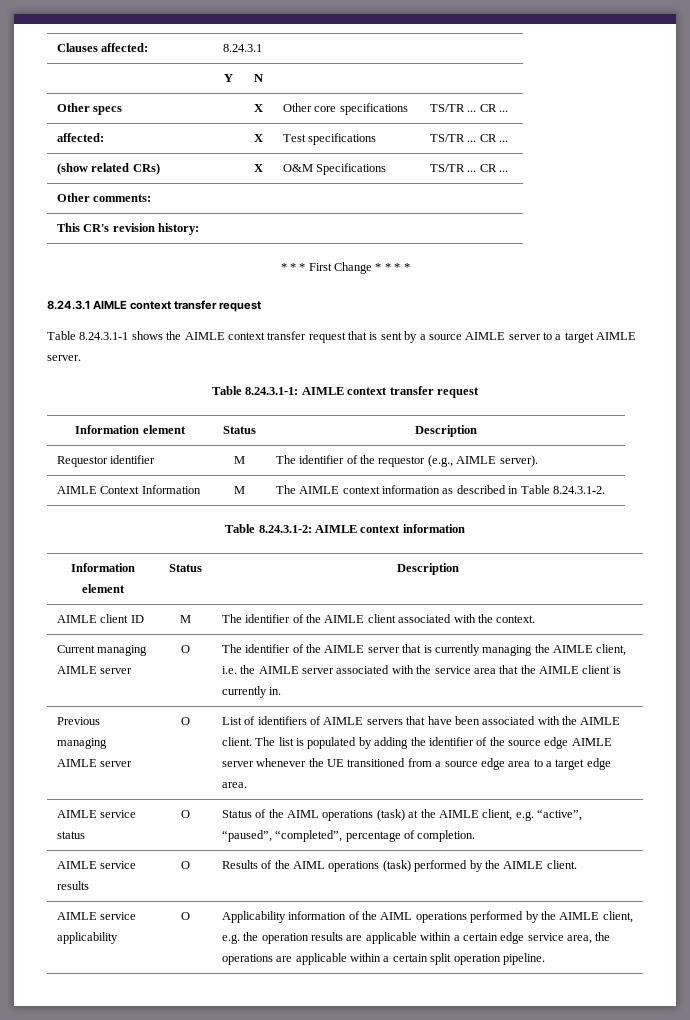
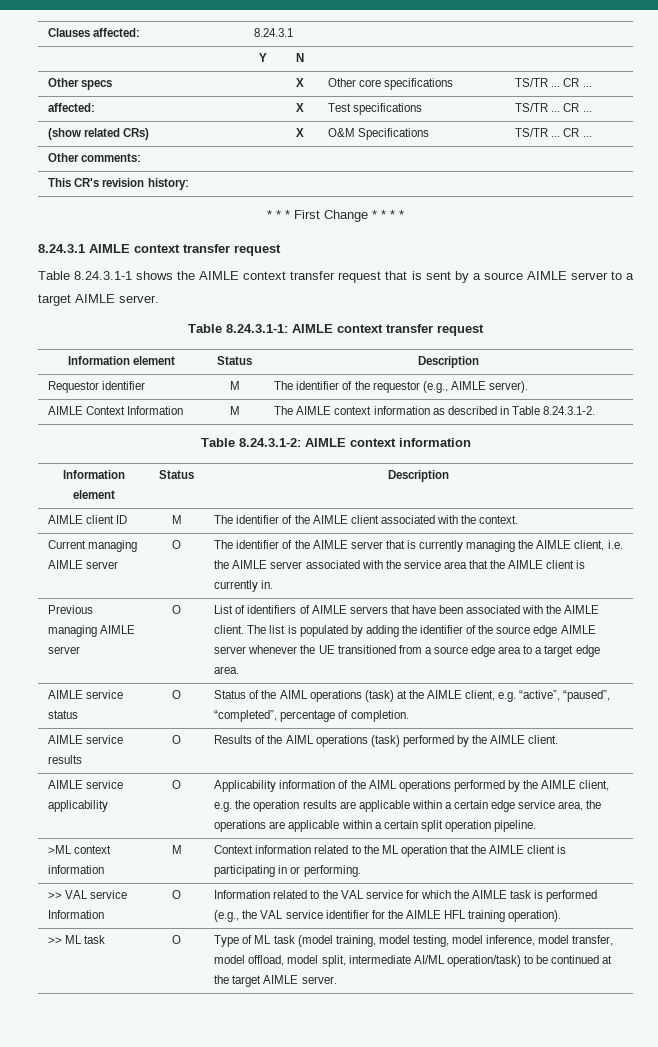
+ >ML context information | M | Context information related to the ML operation that the AIMLE client is participating in or performing.
+ >> VAL service Information | O | Information related to the VAL service for which the AIMLE task is performed (e.g., the VAL service identifier for the AIMLE HFL training operation).
+ >> ML task | O | Type of ML task (model training, model testing, model inference, model transfer, model offload, model split, intermediate AI/ML operation/task) to be continued at the target AIMLE server.

